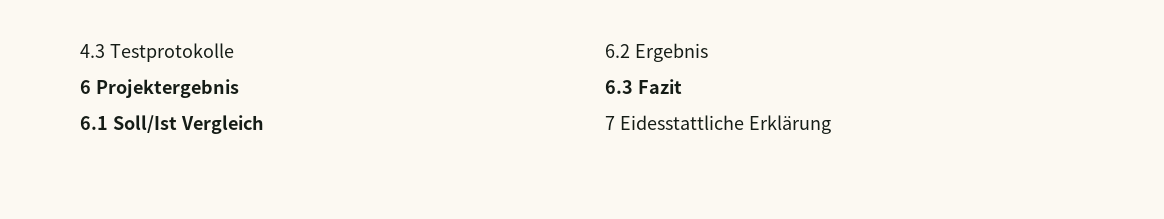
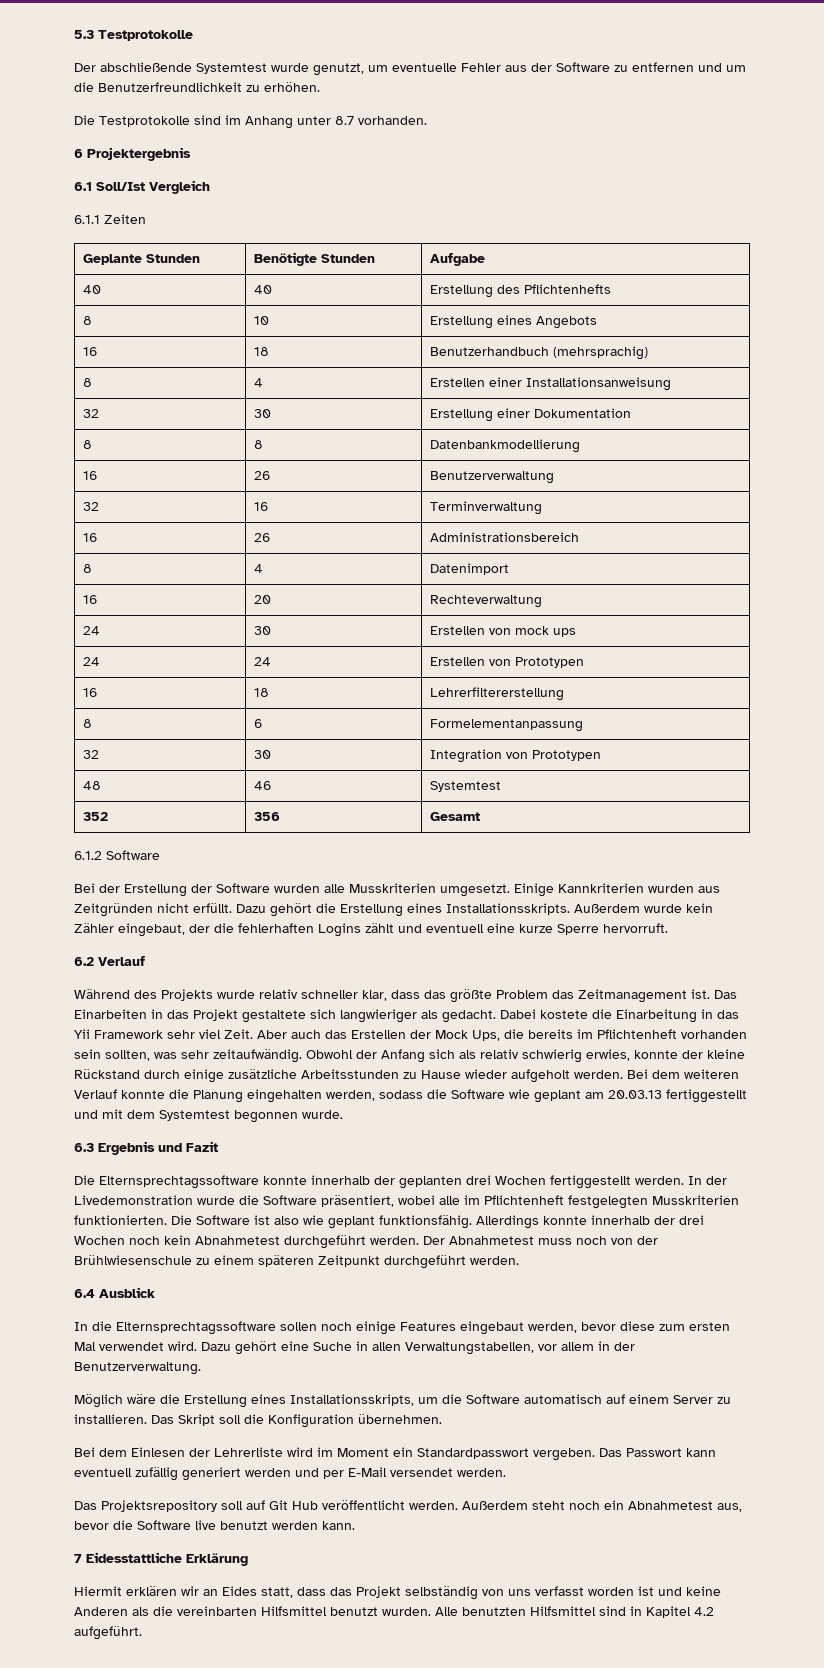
- 4.3 Testprotokolle
+ 5.3 Testprotokolle
+ Der abschließende Systemtest wurde genutzt, um eventuelle Fehler aus der Software zu entfernen und um die Benutzerfreundlichkeit zu erhöhen.
+ Die Testprotokolle sind im Anhang unter 8.7 vorhanden.
- 6.2 Ergebnis
+ 6.1.1 Zeiten
+ Geplante Stunden | Benötigte Stunden | Aufgabe
+ 40 | 40 | Erstellung des Pflichtenhefts
+ 8 | 10 | Erstellung eines Angebots
+ 16 | 18 | Benutzerhandbuch (mehrsprachig)
+ 8 | 4 | Erstellen einer Installationsanweisung
+ 32 | 30 | Erstellung einer Dokumentation
+ 8 | 8 | Datenbankmodellierung
+ 16 | 26 | Benutzerverwaltung
+ 32 | 16 | Terminverwaltung
+ 16 | 26 | Administrationsbereich
+ 8 | 4 | Datenimport
+ 16 | 20 | Rechteverwaltung
+ 24 | 30 | Erstellen von mock ups
+ 24 | 24 | Erstellen von Prototypen
+ 16 | 18 | Lehrerfiltererstellung
+ 8 | 6 | Formelementanpassung
+ 32 | 30 | Integration von Prototypen
+ 48 | 46 | Systemtest
+ 352 | 356 | Gesamt
+ 6.1.2 Software
+ Bei der Erstellung der Software wurden alle Musskriterien umgesetzt. Einige Kannkriterien wurden aus Zeitgründen nicht erfüllt. Dazu gehört die Erstellung eines Installationsskripts. Außerdem wurde kein Zähler eingebaut, der die fehlerhaften Logins zählt und eventuell eine kurze Sperre hervorruft.
+ 6.2 Verlauf
+ Während des Projekts wurde relativ schneller klar, dass das größte Problem das Zeitmanagement ist. Das Einarbeiten in das Projekt gestaltete sich langwieriger als gedacht. Dabei kostete die Einarbeitung in das Yii Framework sehr viel Zeit. Aber auch das Erstellen der Mock Ups, die bereits im Pflichtenheft vorhanden sein sollten, was sehr zeitaufwändig. Obwohl der Anfang sich als relativ schwierig erwies, konnte der kleine Rückstand durch einige zusätzliche Arbeitsstunden zu Hause wieder aufgeholt werden. Bei dem weiteren Verlauf konnte die Planung eingehalten werden, sodass die Software wie geplant am 20.03.13 fertiggestellt und mit dem Systemtest begonnen wurde.
- 6.3 Fazit
+ 6.3 Ergebnis und Fazit
+ Die Elternsprechtagssoftware konnte innerhalb der geplanten drei Wochen fertiggestellt werden. In der Livedemonstration wurde die Software präsentiert, wobei alle im Pflichtenheft festgelegten Musskriterien funktionierten. Die Software ist also wie geplant funktionsfähig. Allerdings konnte innerhalb der drei Wochen noch kein Abnahmetest durchgeführt werden. Der Abnahmetest muss noch von der Brühlwiesenschule zu einem späteren Zeitpunkt durchgeführt werden.
+ 6.4 Ausblick
+ In die Elternsprechtagssoftware sollen noch einige Features eingebaut werden, bevor diese zum ersten Mal verwendet wird. Dazu gehört eine Suche in allen Verwaltungstabellen, vor allem in der Benutzerverwaltung.
+ Möglich wäre die Erstellung eines Installationsskripts, um die Software automatisch auf einem Server zu installieren. Das Skript soll die Konfiguration übernehmen.
+ Bei dem Einlesen der Lehrerliste wird im Moment ein Standardpasswort vergeben. Das Passwort kann eventuell zufällig generiert werden und per E-Mail versendet werden.
+ Das Projektsrepository soll auf Git Hub veröffentlicht werden. Außerdem steht noch ein Abnahmetest aus, bevor die Software live benutzt werden kann.
  7 Eidesstattliche Erklärung
+ Hiermit erklären wir an Eides statt, dass das Projekt selbständig von uns verfasst worden ist und keine Anderen als die vereinbarten Hilfsmittel benutzt wurden. Alle benutzten Hilfsmittel sind in Kapitel 4.2 aufgeführt.

